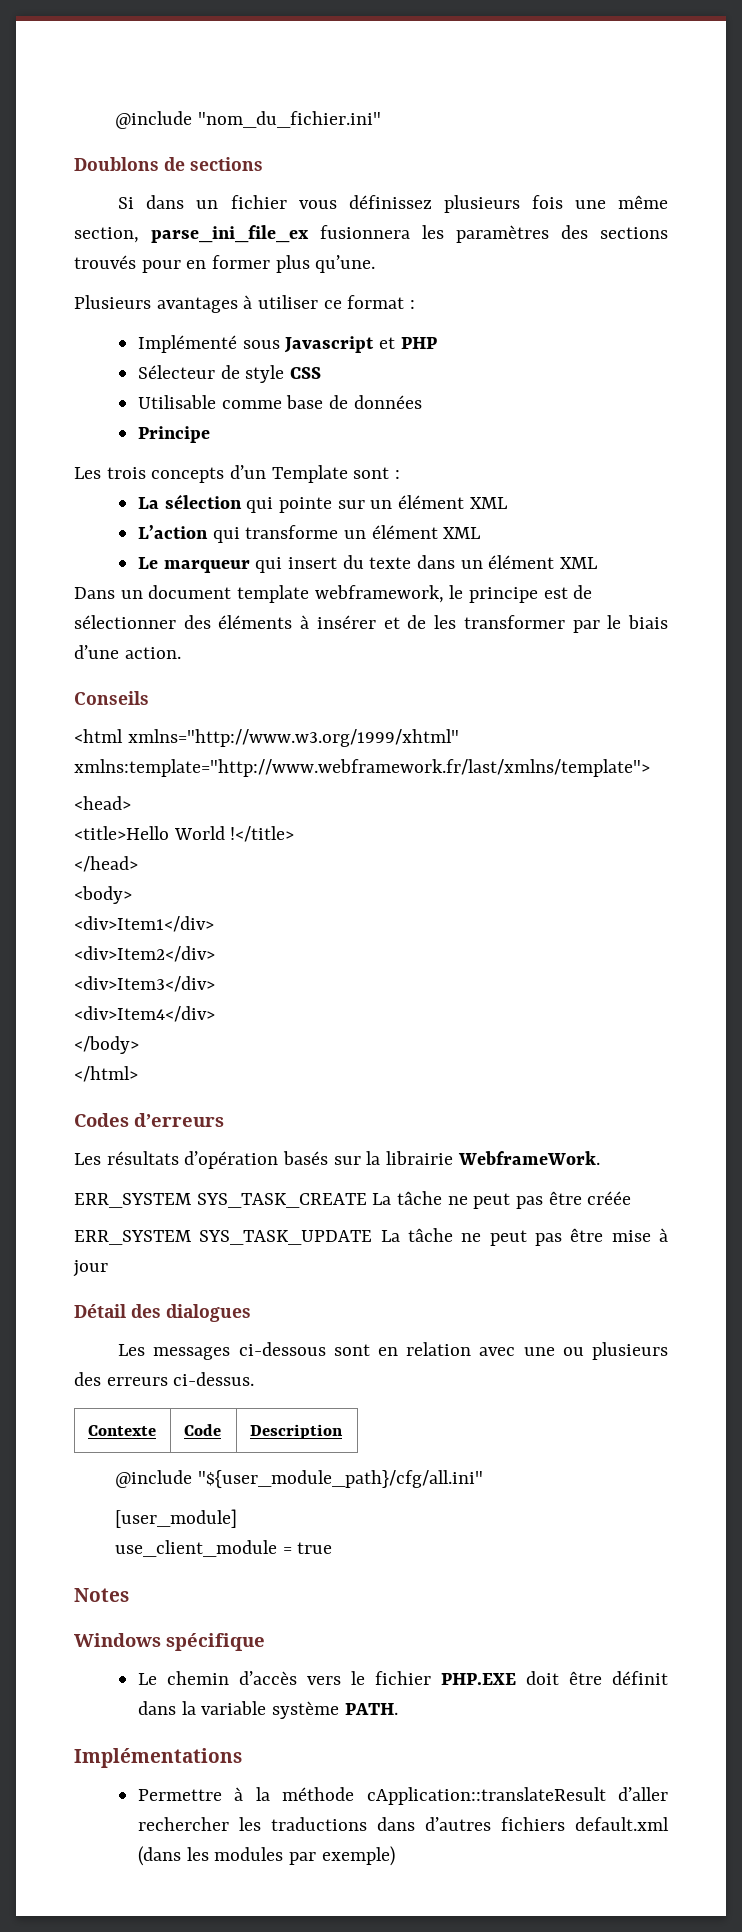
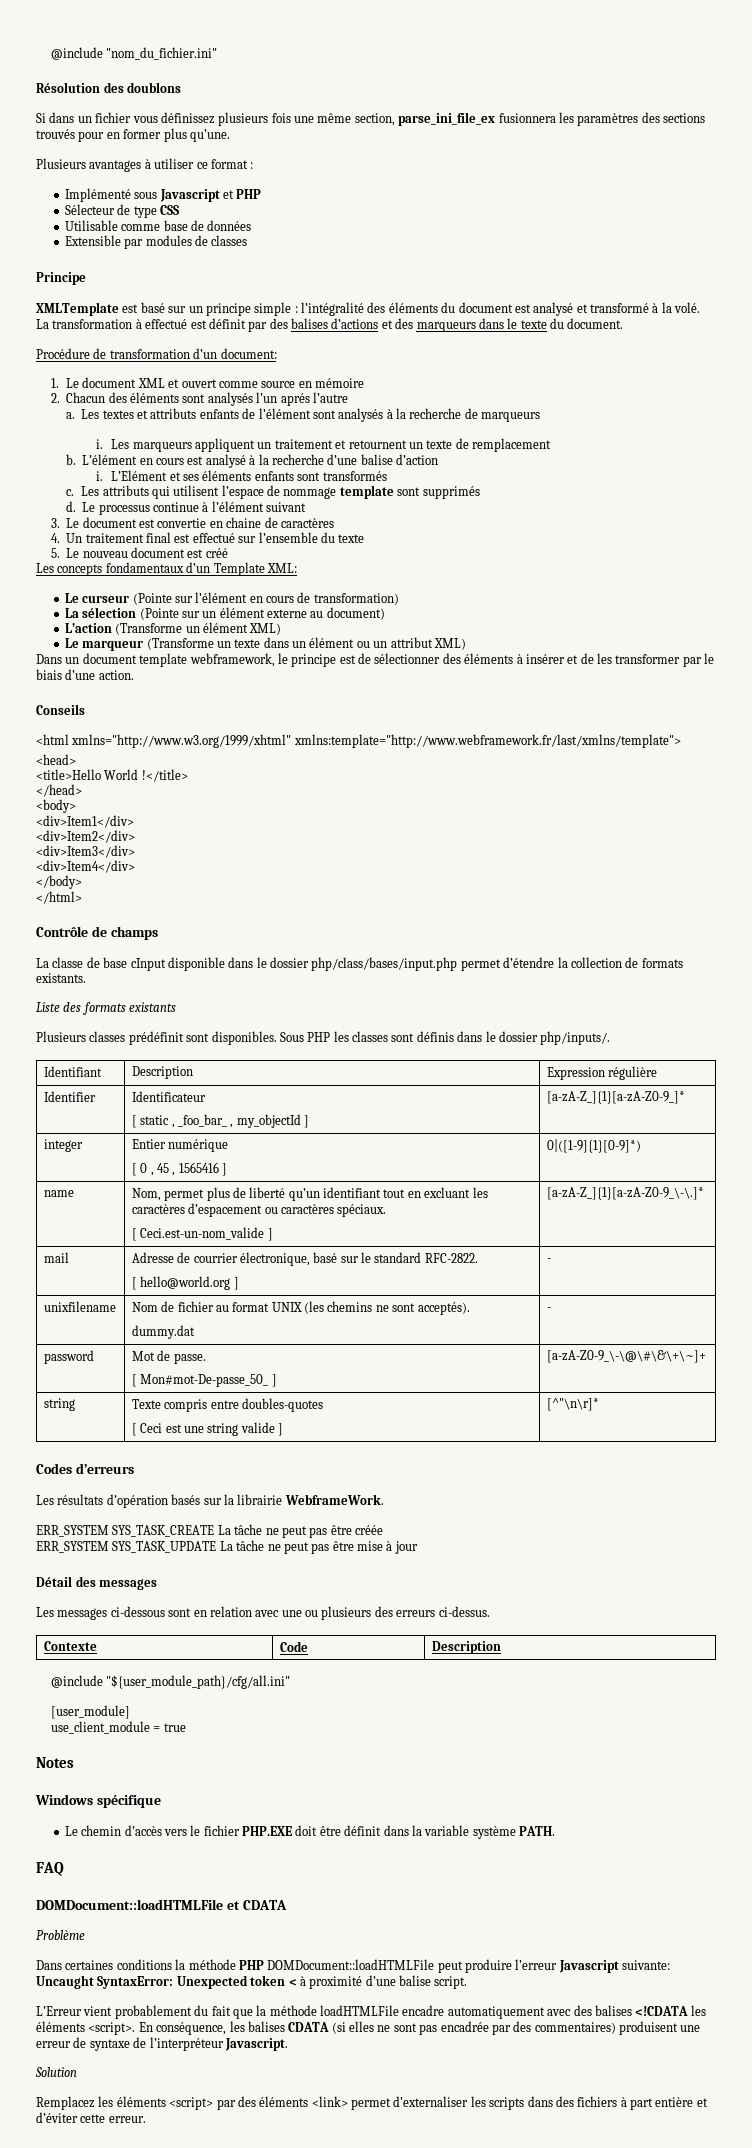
- Doublons de sections
+ Résolution des doublons
- Sélecteur de style CSS
+ Sélecteur de type CSS
+ Extensible par modules de classes
  Principe
- Les trois concepts d’un Template sont :
+ XMLTemplate est basé sur un principe simple : l’intégralité des éléments du document est analysé et transformé à la volé. La transformation à effectué est définit par des balises d’actions et des marqueurs dans le texte du document.
+ Procédure de transformation d’un document:
+ 1. Le document XML et ouvert comme source en mémoire
+ 2. Chacun des éléments sont analysés l’un aprés l’autre
+ a. Les textes et attributs enfants de l’élément sont analysés à la recherche de marqueurs
+ i. Les marqueurs appliquent un traitement et retournent un texte de remplacement
+ b. L’élément en cours est analysé à la recherche d’une balise d’action
+ i. L’Elément et ses éléments enfants sont transformés
+ c. Les attributs qui utilisent l’espace de nommage template sont supprimés
+ d. Le processus continue à l’élément suivant
+ 3. Le document est convertie en chaine de caractères
+ 4. Un traitement final est effectué sur l’ensemble du texte
+ 5. Le nouveau document est créé
+ Les concepts fondamentaux d’un Template XML:
+ Le curseur (Pointe sur l’élément en cours de transformation)
- La sélection qui pointe sur un élément XML
+ La sélection (Pointe sur un élément externe au document)
- L’action qui transforme un élément XML
+ L’action (Transforme un élément XML)
- Le marqueur qui insert du texte dans un élément XML
+ Le marqueur (Transforme un texte dans un élément ou un attribut XML)
+ Contrôle de champs
+ La classe de base cInput disponible dans le dossier php/class/bases/input.php permet d’étendre la collection de formats existants.
+ Liste des formats existants
+ Plusieurs classes prédéfinit sont disponibles. Sous PHP les classes sont définis dans le dossier php/inputs/.
+ Identifiant | Description | Expression régulière
+ Identifier | Identificateur
+ [ static , _foo_bar_ , my_objectId ] | [a-zA-Z_]{1}[a-zA-Z0-9_]*
+ integer | Entier numérique
+ [ 0 , 45 , 1565416 ] | 0|([1-9]{1}[0-9]*)
+ name | Nom, permet plus de liberté qu’un identifiant tout en excluant les caractères d’espacement ou caractères spéciaux.
+ [ Ceci.est-un-nom_valide ] | [a-zA-Z_]{1}[a-zA-Z0-9_\-\.]*
+ mail | Adresse de courrier électronique, basé sur le standard RFC-2822.
+ [ hello@world.org ] | -
+ unixfilename | Nom de fichier au format UNIX (les chemins ne sont acceptés).
+ dummy.dat | -
+ password | Mot de passe.
+ [ Mon#mot-De-passe_50_ ] | [a-zA-Z0-9_\-\@\#\&\+\~]+
+ string | Texte compris entre doubles-quotes
+ [ Ceci est une string valide ] | [^"\n\r]*
- Détail des dialogues
+ Détail des messages
- Implémentations
- Permettre à la méthode cApplication::translateResult d’aller rechercher les traductions dans d’autres fichiers default.xml (dans les modules par exemple)
+ FAQ
+ DOMDocument::loadHTMLFile et CDATA
+ Problème
+ Dans certaines conditions la méthode PHP DOMDocument::loadHTMLFile peut produire l’erreur Javascript suivante: Uncaught SyntaxError: Unexpected token < à proximité d’une balise script.
+ L’Erreur vient probablement du fait que la méthode loadHTMLFile encadre automatiquement avec des balises <!CDATA les éléments <script>. En conséquence, les balises CDATA (si elles ne sont pas encadrée par des commentaires) produisent une erreur de syntaxe de l’interpréteur Javascript.
+ Solution
+ Remplacez les éléments <script> par des éléments <link> permet d’externaliser les scripts dans des fichiers à part entière et d’éviter cette erreur.

